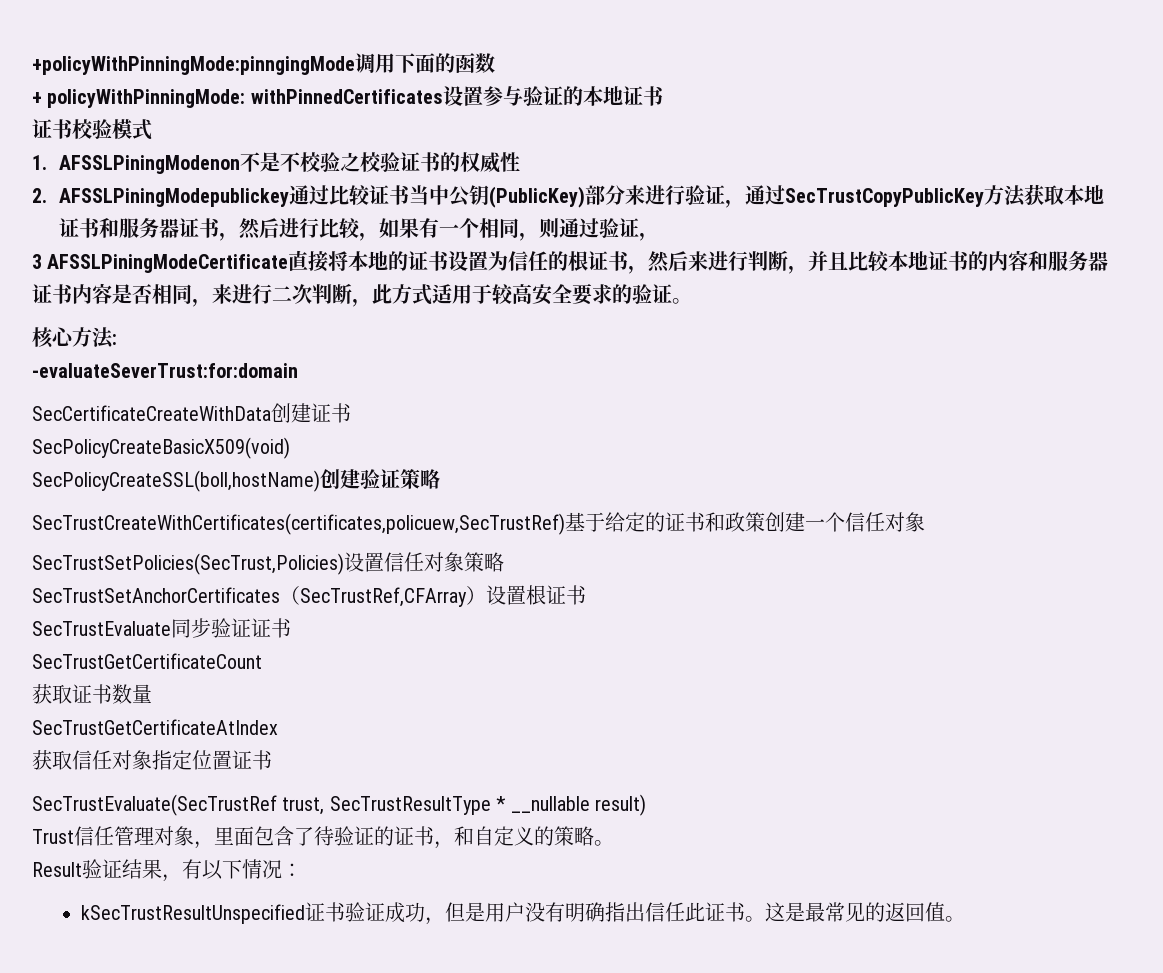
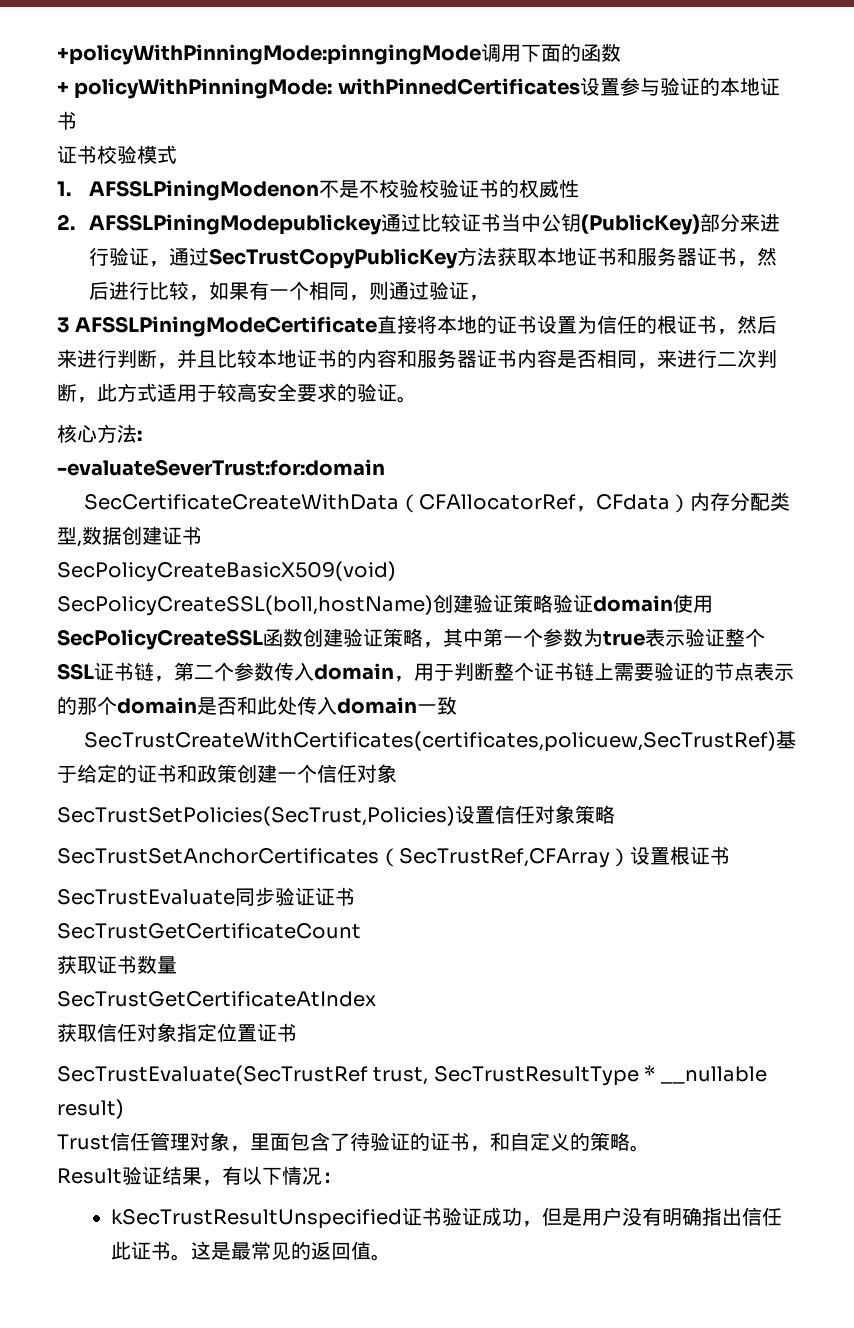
- 1. AFSSLPiningModenon不是不校验之校验证书的权威性
+ 1. AFSSLPiningModenon不是不校验校验证书的权威性
- SecCertificateCreateWithData创建证书
+ SecCertificateCreateWithData（CFAllocatorRef，CFdata）内存分配类型,数据创建证书
- SecPolicyCreateSSL(boll,hostName)创建验证策略
+ SecPolicyCreateSSL(boll,hostName)创建验证策略验证domain使用SecPolicyCreateSSL函数创建验证策略，其中第一个参数为true表示验证整个SSL证书链，第二个参数传入domain，用于判断整个证书链上需要验证的节点表示的那个domain是否和此处传入domain一致

